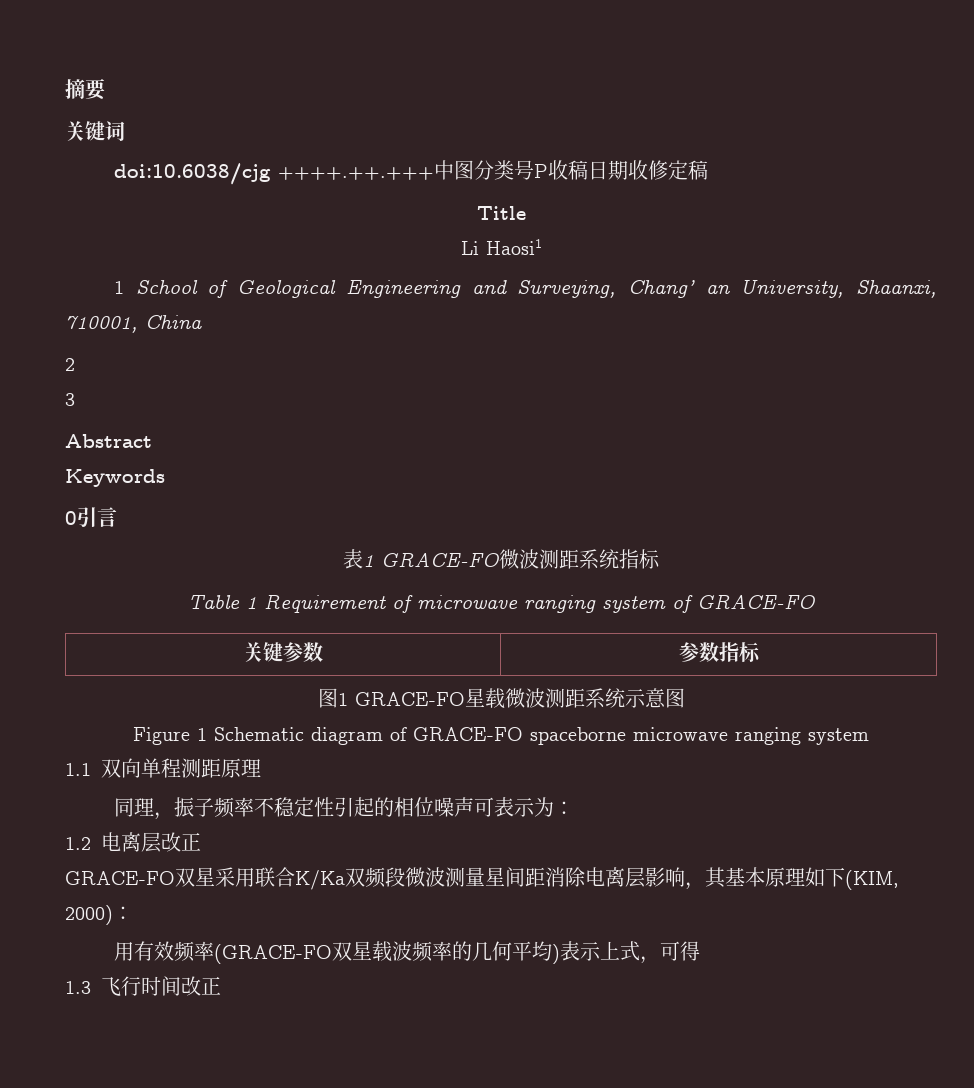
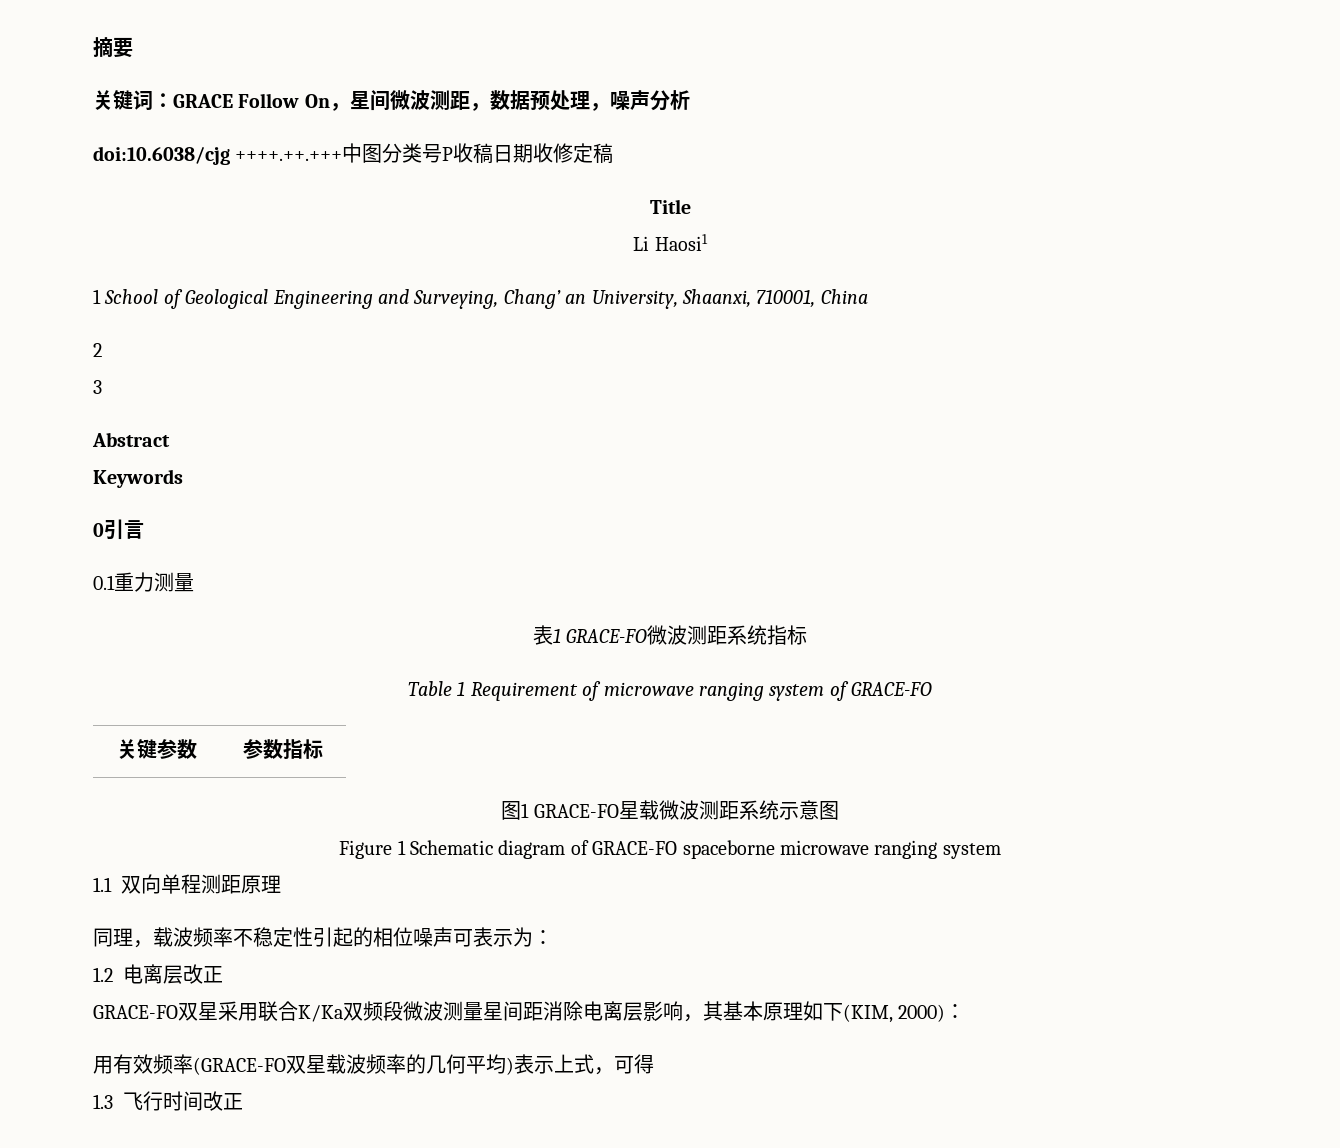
- 关键词
+ 关键词：GRACE Follow On，星间微波测距，数据预处理，噪声分析
+ 0.1重力测量
- 同理，振子频率不稳定性引起的相位噪声可表示为：
+ 同理，载波频率不稳定性引起的相位噪声可表示为：

